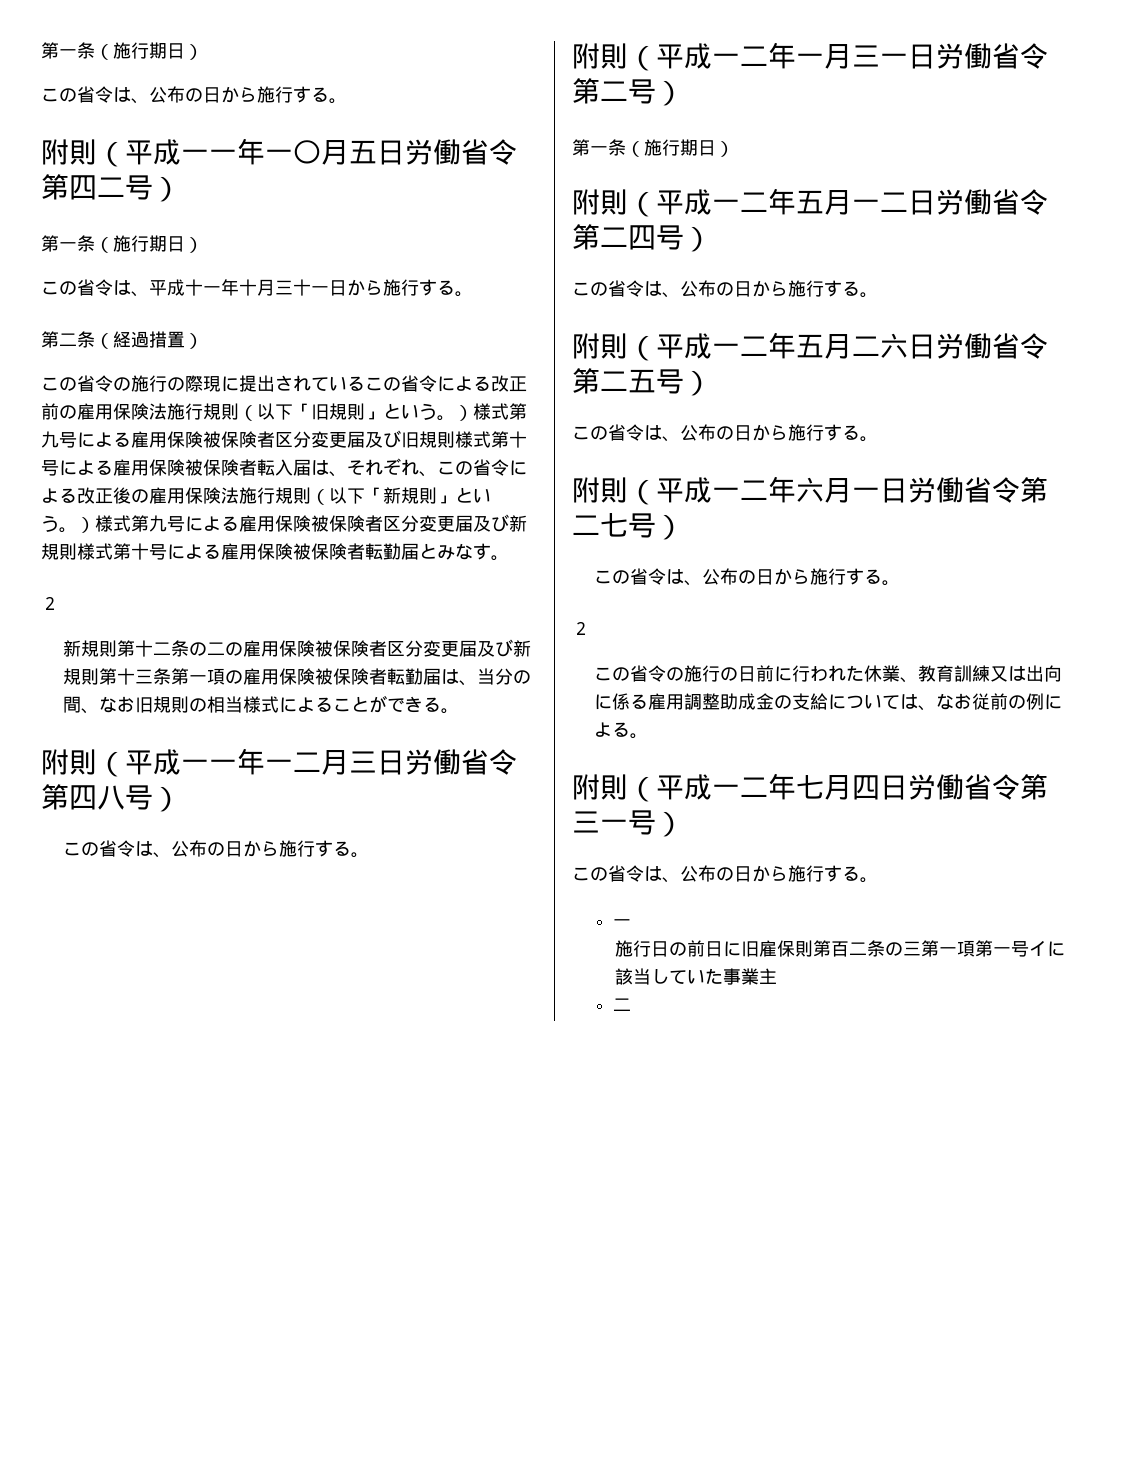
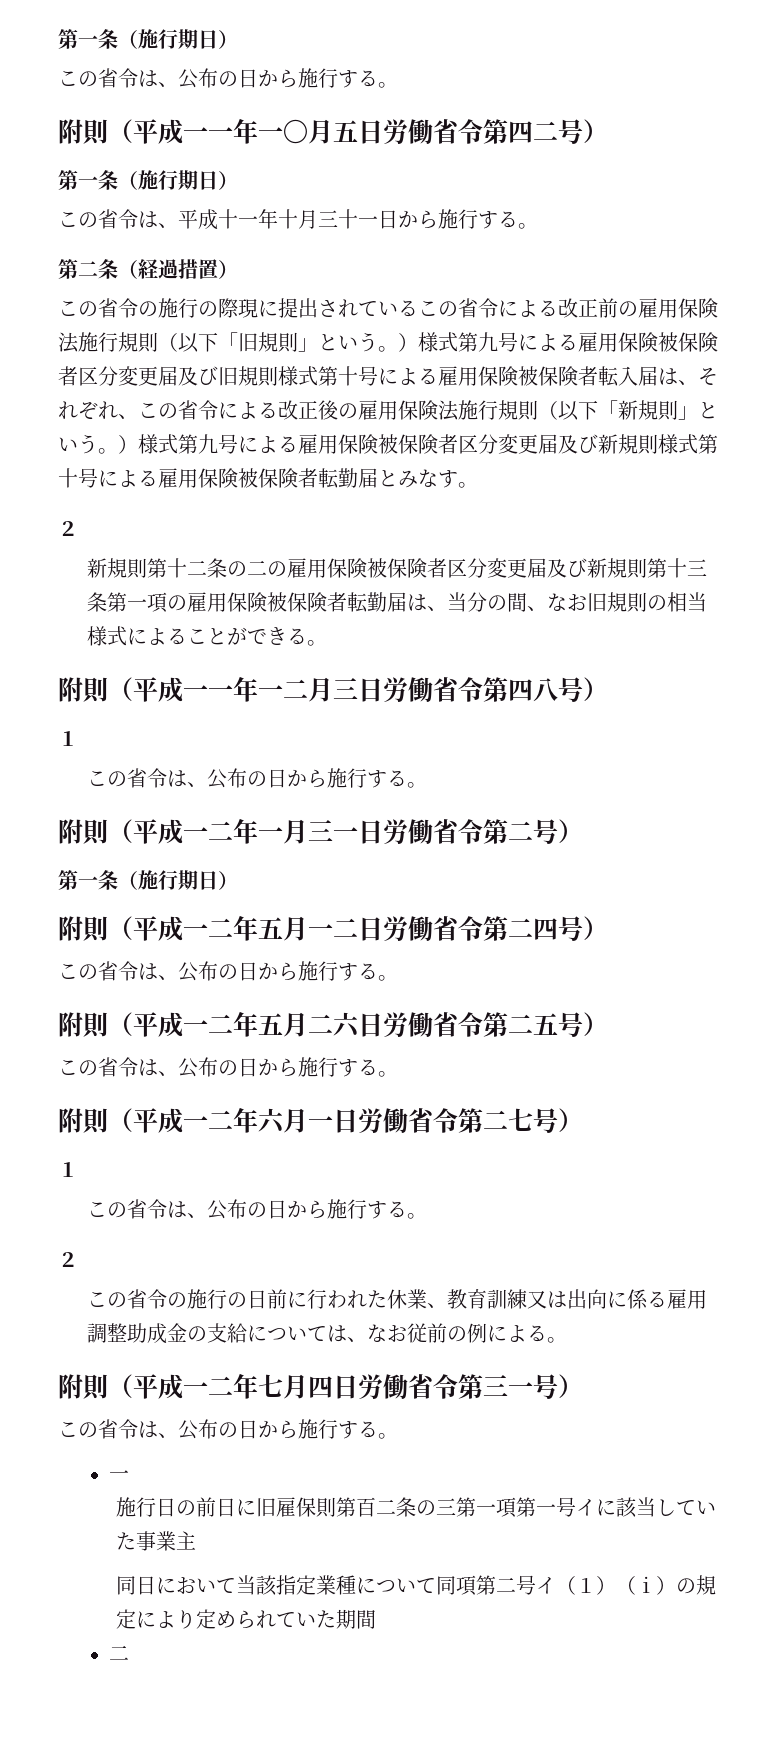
  附則（平成一一年一二月三日労働省令第四八号）
+ １
  附則（平成一二年六月一日労働省令第二七号）
+ １
+ 同日において当該指定業種について同項第二号イ（１）（ｉ）の規定により定められていた期間

